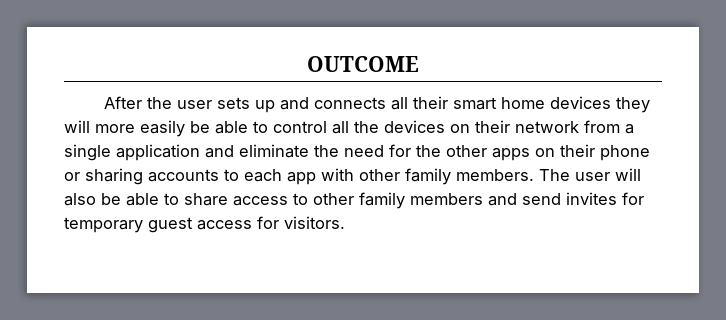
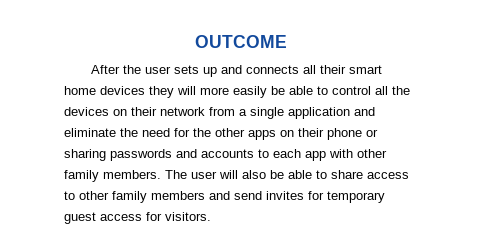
- After the user sets up and connects all their smart home devices they will more easily be able to control all the devices on their network from a single application and eliminate the need for the other apps on their phone or sharing accounts to each app with other family members.
+ After the user sets up and connects all their smart home devices they will more easily be able to control all the devices on their network from a single application and eliminate the need for the other apps on their phone or sharing passwords and accounts to each app with other family members.

